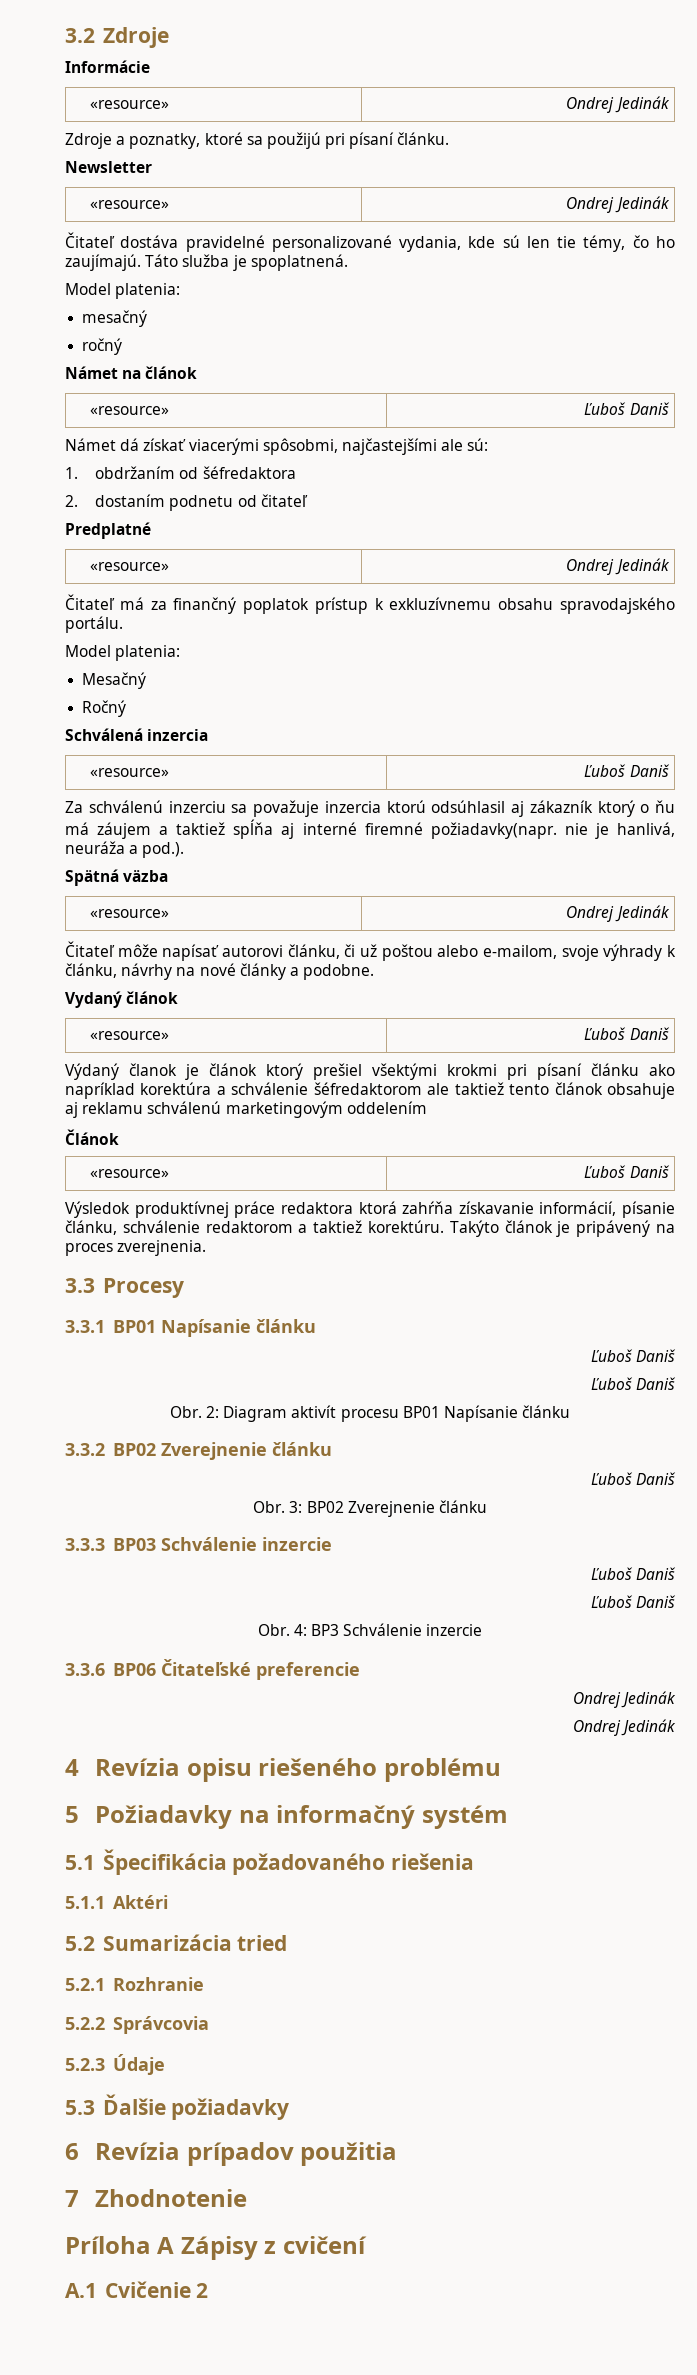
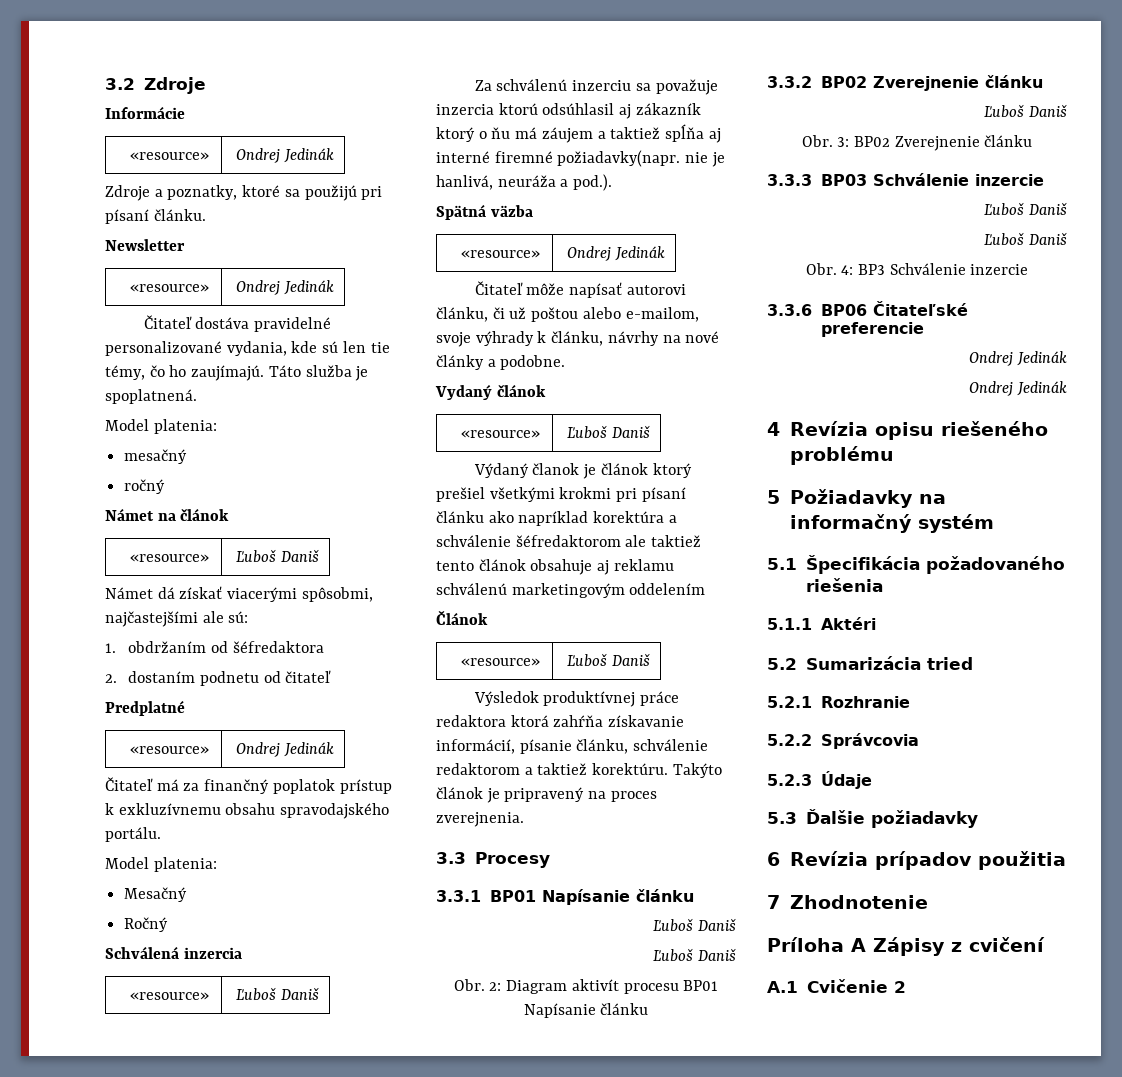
- Výdaný članok je článok ktorý prešiel všektými krokmi pri písaní článku ako napríklad korektúra a schválenie šéfredaktorom ale taktiež tento článok obsahuje aj reklamu schválenú marketingovým oddelením
+ Výdaný članok je článok ktorý prešiel všetkými krokmi pri písaní článku ako napríklad korektúra a schválenie šéfredaktorom ale taktiež tento článok obsahuje aj reklamu schválenú marketingovým oddelením
- Takýto článok je pripávený na proces zverejnenia.
+ Takýto článok je pripravený na proces zverejnenia.

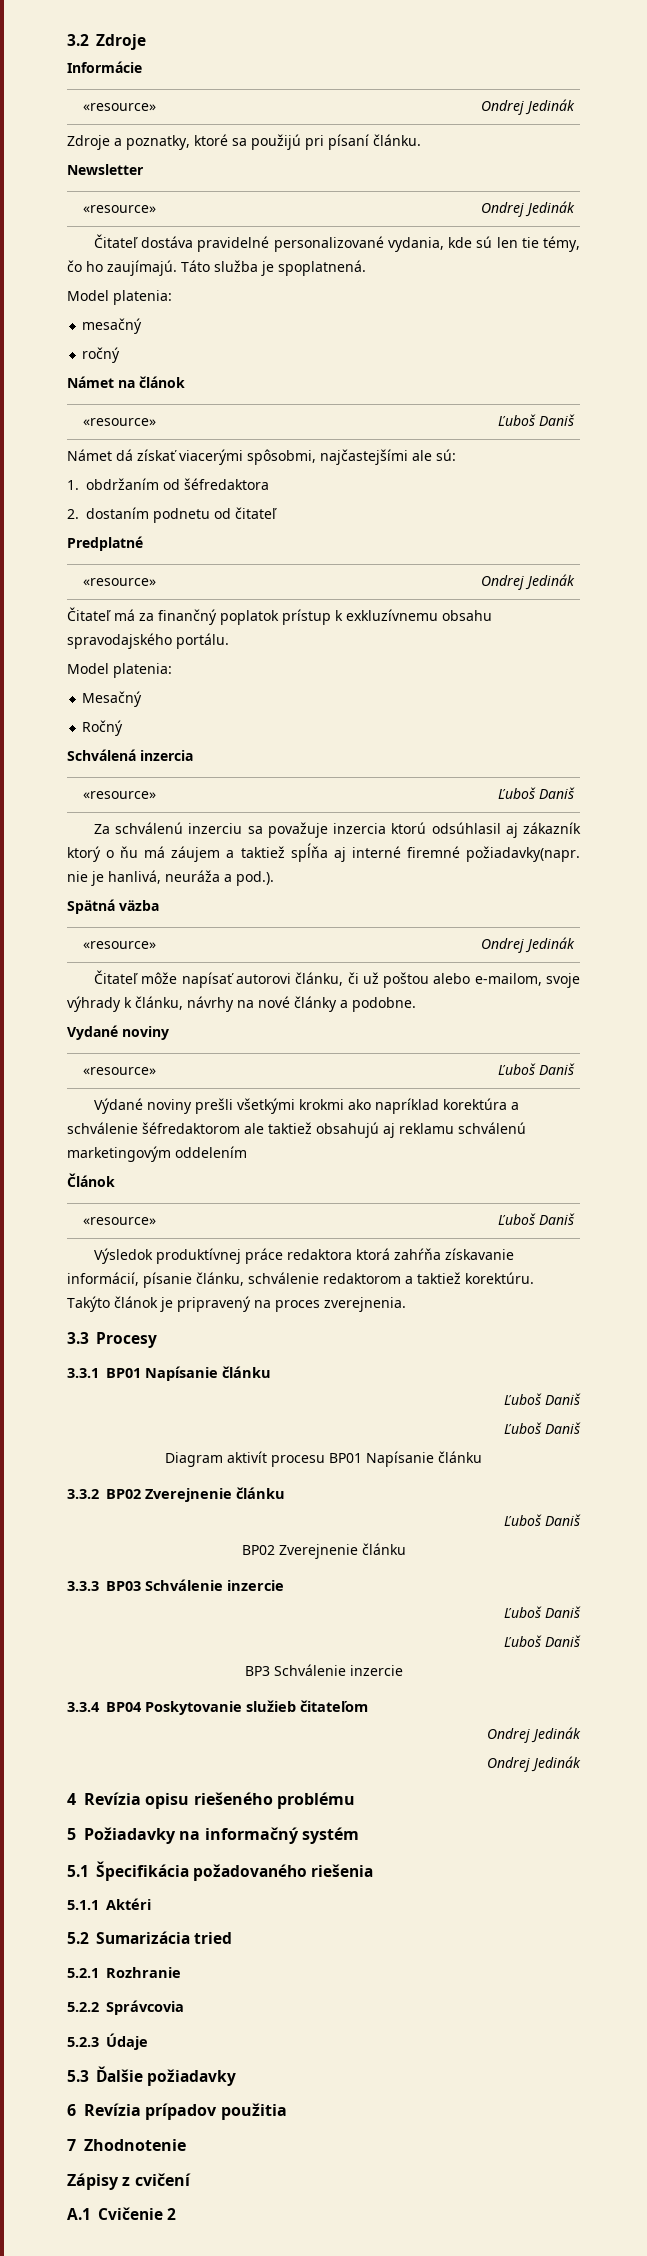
- Vydaný článok
+ Vydané noviny
  «resource» | Ľuboš Daniš
- Výdaný članok je článok ktorý prešiel všetkými krokmi pri písaní článku ako napríklad korektúra a schválenie šéfredaktorom ale taktiež tento článok obsahuje aj reklamu schválenú marketingovým oddelením
+ Výdané noviny prešli všetkými krokmi ako napríklad korektúra a schválenie šéfredaktorom ale taktiež obsahujú aj reklamu schválenú marketingovým oddelením
- Obr. 2: Diagram aktivít procesu BP01 Napísanie článku
+ Diagram aktivít procesu BP01 Napísanie článku
  3.3.2 BP02 Zverejnenie článku
  Ľuboš Daniš
- Obr. 3: BP02 Zverejnenie článku
+ BP02 Zverejnenie článku
- Obr. 4: BP3 Schválenie inzercie
+ BP3 Schválenie inzercie
- 3.3.6 BP06 Čitateľské preferencie
+ 3.3.4 BP04 Poskytovanie služieb čitateľom
- Príloha A Zápisy z cvičení
+ Zápisy z cvičení

